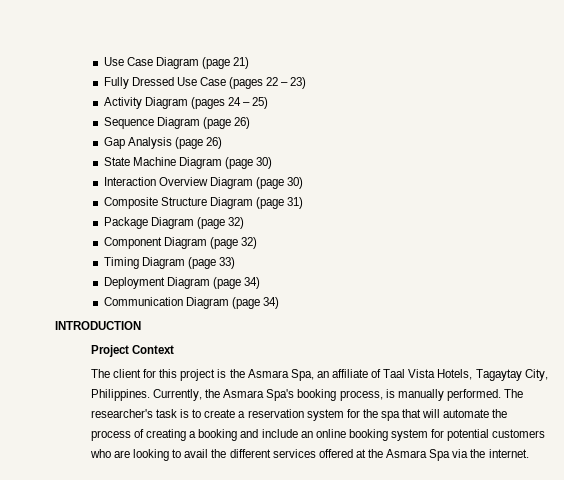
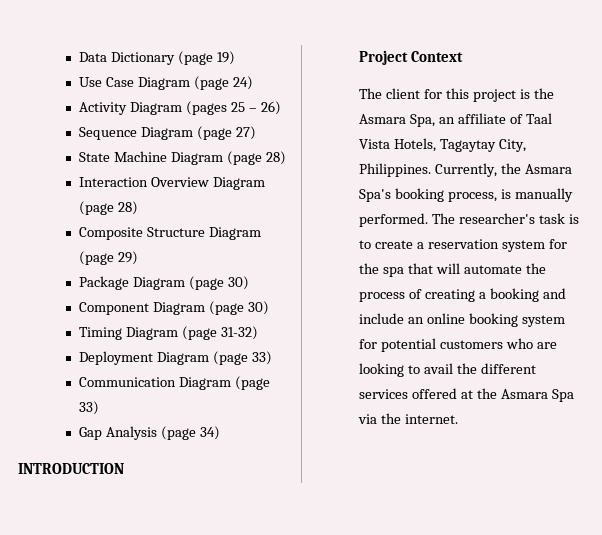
- Use Case Diagram (page 21)
- Fully Dressed Use Case (pages 22 – 23)
+ Data Dictionary (page 19)
+ Use Case Diagram (page 24)
- Activity Diagram (pages 24 – 25)
+ Activity Diagram (pages 25 – 26)
- Sequence Diagram (page 26)
- Gap Analysis (page 26)
+ Sequence Diagram (page 27)
- State Machine Diagram (page 30)
+ State Machine Diagram (page 28)
- Interaction Overview Diagram (page 30)
+ Interaction Overview Diagram (page 28)
- Composite Structure Diagram (page 31)
+ Composite Structure Diagram (page 29)
- Package Diagram (page 32)
+ Package Diagram (page 30)
- Component Diagram (page 32)
+ Component Diagram (page 30)
- Timing Diagram (page 33)
+ Timing Diagram (page 31-32)
- Deployment Diagram (page 34)
+ Deployment Diagram (page 33)
- Communication Diagram (page 34)
+ Communication Diagram (page 33)
+ Gap Analysis (page 34)

